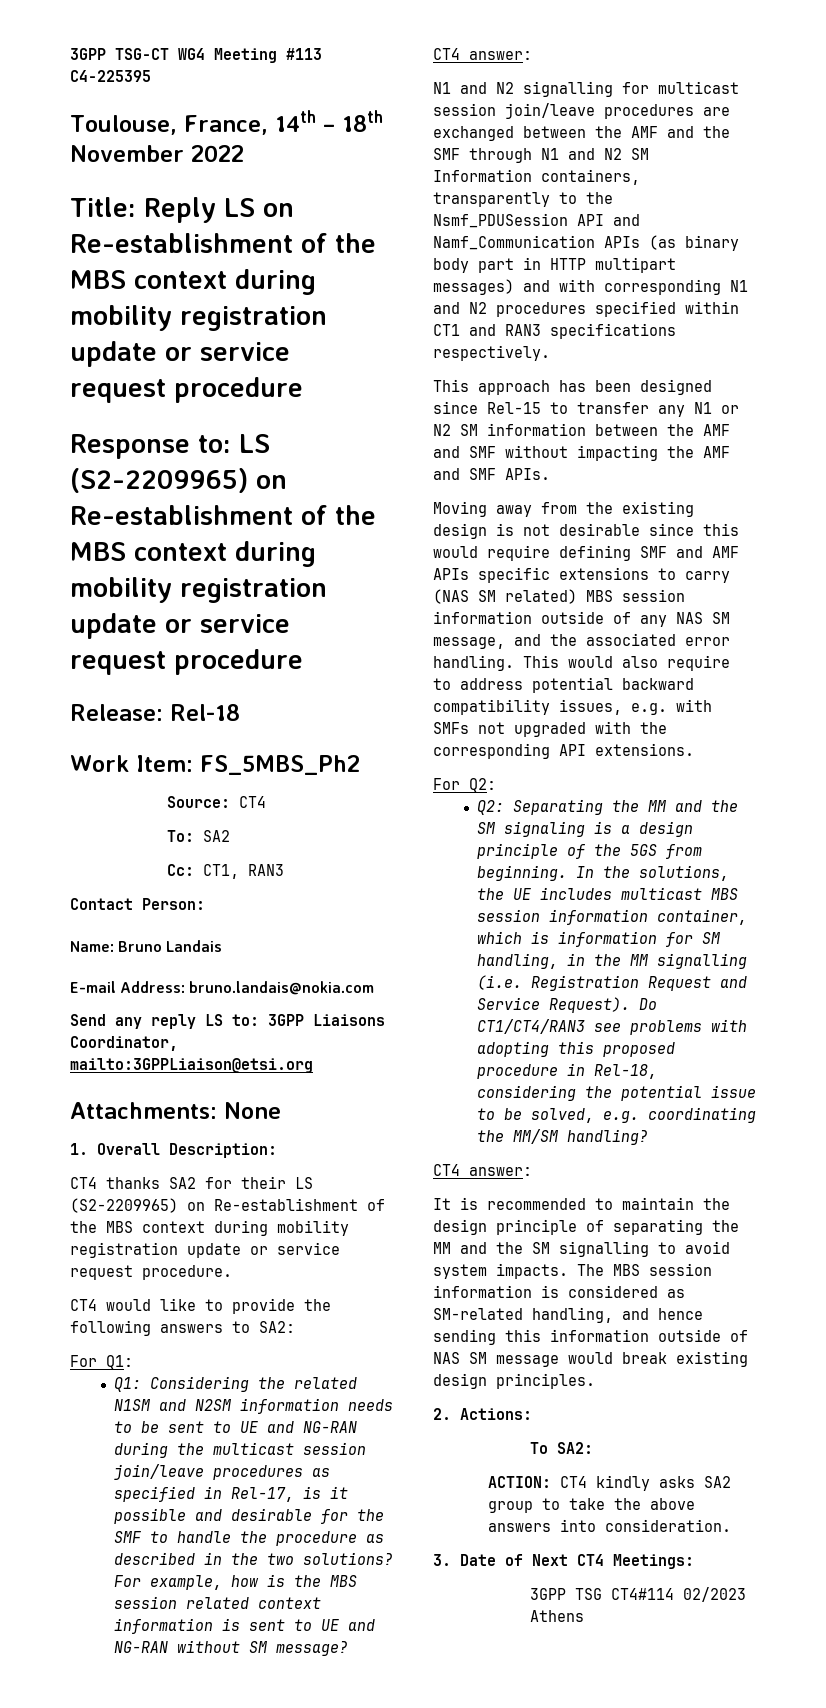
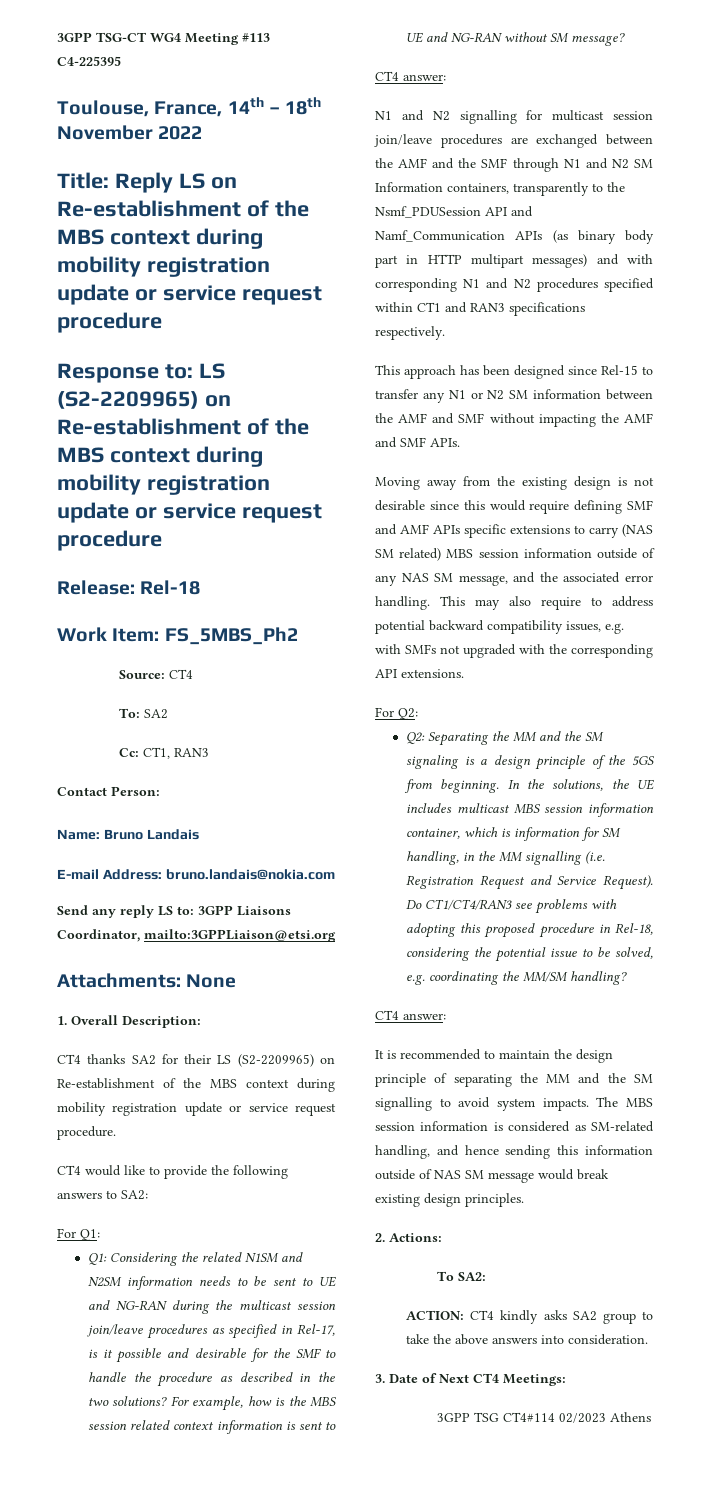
- This would also require to address potential backward compatibility issues, e.g. with SMFs not upgraded with the corresponding API extensions.
+ This may also require to address potential backward compatibility issues, e.g. with SMFs not upgraded with the corresponding API extensions.

